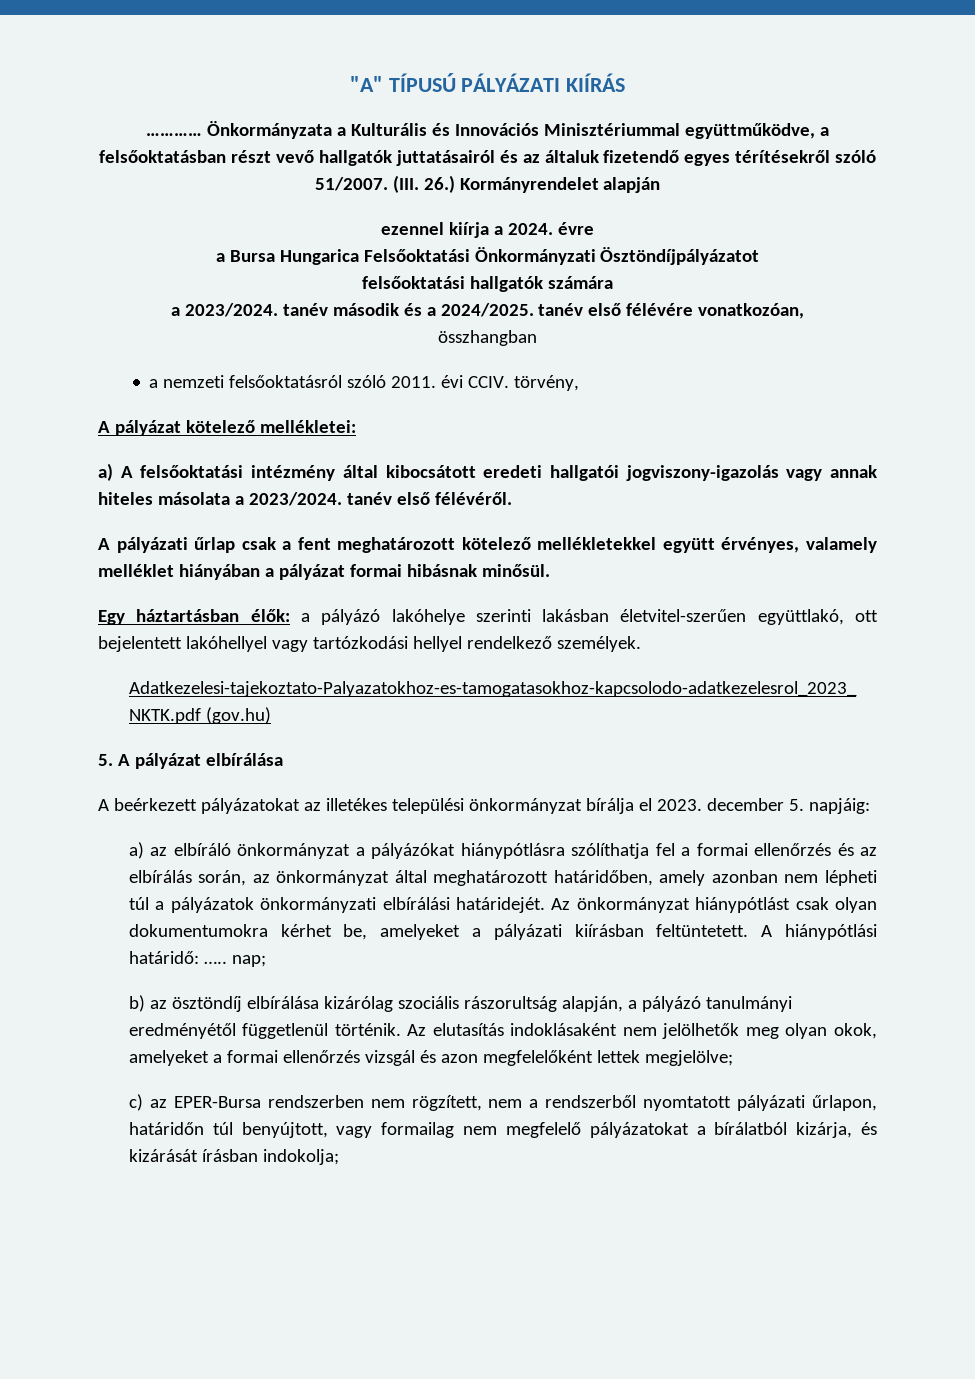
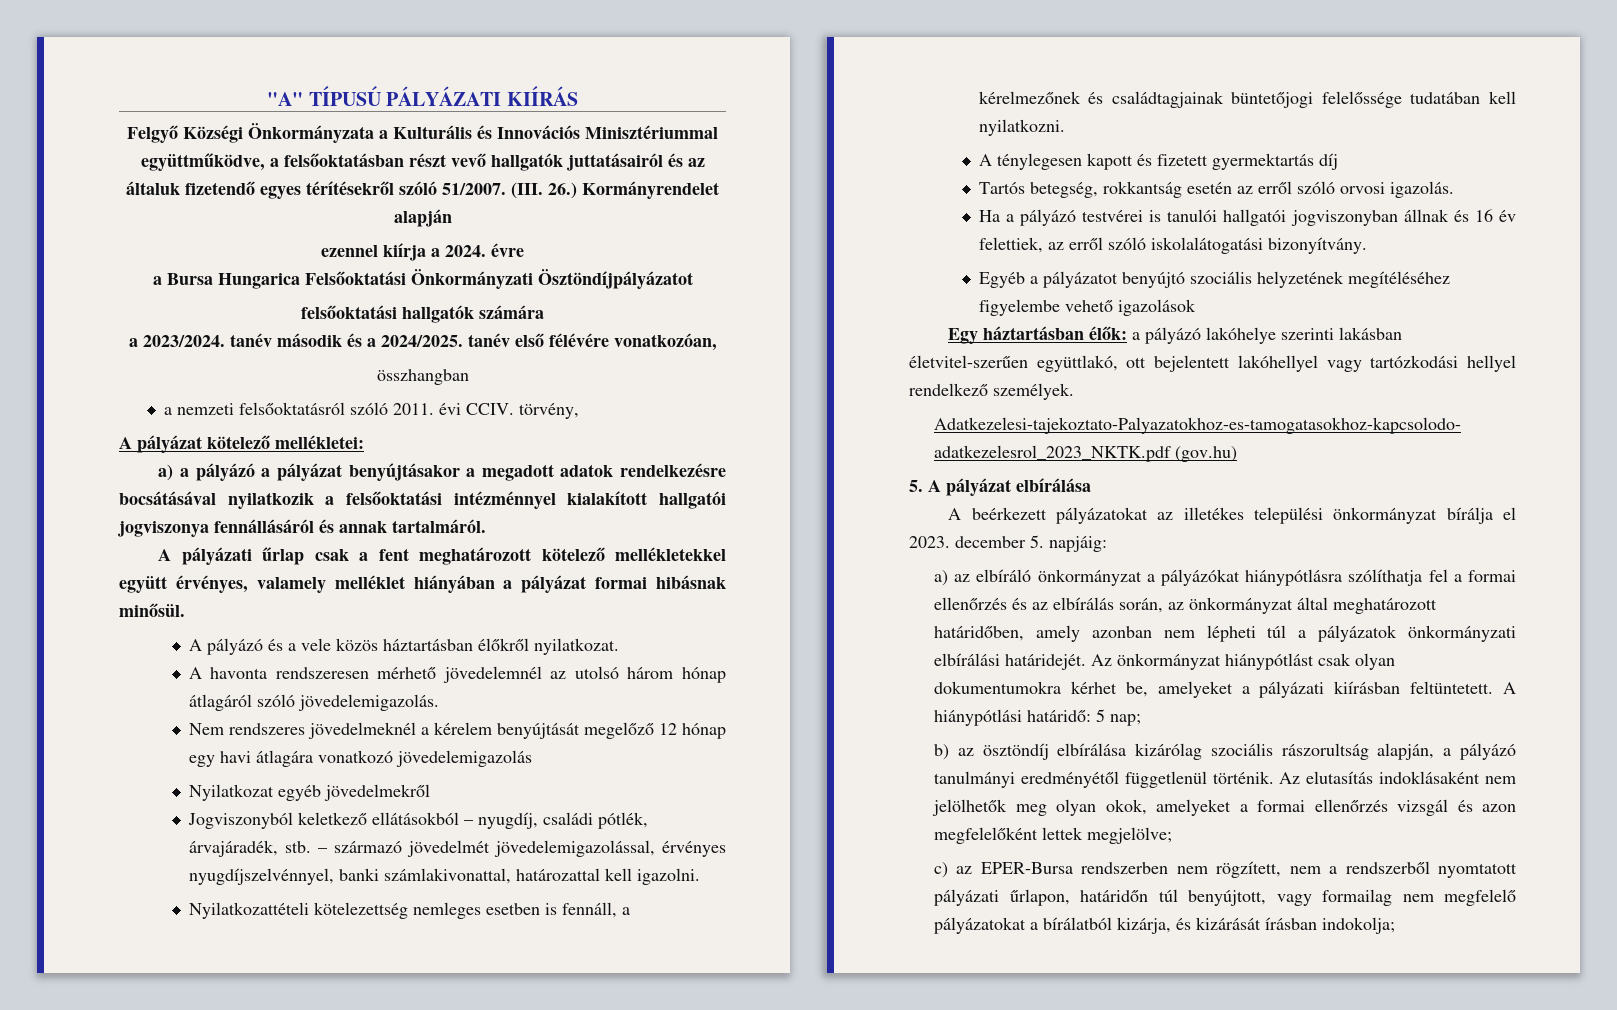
- ………… Önkormányzata a Kulturális és Innovációs Minisztériummal együttműködve, a felsőoktatásban részt vevő hallgatók juttatásairól és az általuk fizetendő egyes térítésekről szóló 51/2007.
+ Felgyő Községi Önkormányzata a Kulturális és Innovációs Minisztériummal együttműködve, a felsőoktatásban részt vevő hallgatók juttatásairól és az általuk fizetendő egyes térítésekről szóló 51/2007.
- a) A felsőoktatási intézmény által kibocsátott eredeti hallgatói jogviszony-igazolás vagy annak hiteles másolata a 2023/2024. tanév első félévéről.
+ a) a pályázó a pályázat benyújtásakor a megadott adatok rendelkezésre bocsátásával nyilatkozik a felsőoktatási intézménnyel kialakított hallgatói jogviszonya fennállásáról és annak tartalmáról.
+ A pályázó és a vele közös háztartásban élőkről nyilatkozat.
+ A havonta rendszeresen mérhető jövedelemnél az utolsó három hónap átlagáról szóló jövedelemigazolás.
+ Nem rendszeres jövedelmeknél a kérelem benyújtását megelőző 12 hónap egy havi átlagára vonatkozó jövedelemigazolás
+ Nyilatkozat egyéb jövedelmekről
+ Jogviszonyból keletkező ellátásokból – nyugdíj, családi pótlék, árvajáradék, stb. – származó jövedelmét jövedelemigazolással, érvényes nyugdíjszelvénnyel, banki számlakivonattal, határozattal kell igazolni.
+ Nyilatkozattételi kötelezettség nemleges esetben is fennáll, a kérelmezőnek és családtagjainak büntetőjogi felelőssége tudatában kell nyilatkozni.
+ A ténylegesen kapott és fizetett gyermektartás díj
+ Tartós betegség, rokkantság esetén az erről szóló orvosi igazolás.
+ Ha a pályázó testvérei is tanulói hallgatói jogviszonyban állnak és 16 év felettiek, az erről szóló iskolalátogatási bizonyítvány.
+ Egyéb a pályázatot benyújtó szociális helyzetének megítéléséhez figyelembe vehető igazolások
- A hiánypótlási határidő: ….. nap;
+ A hiánypótlási határidő: 5 nap;

